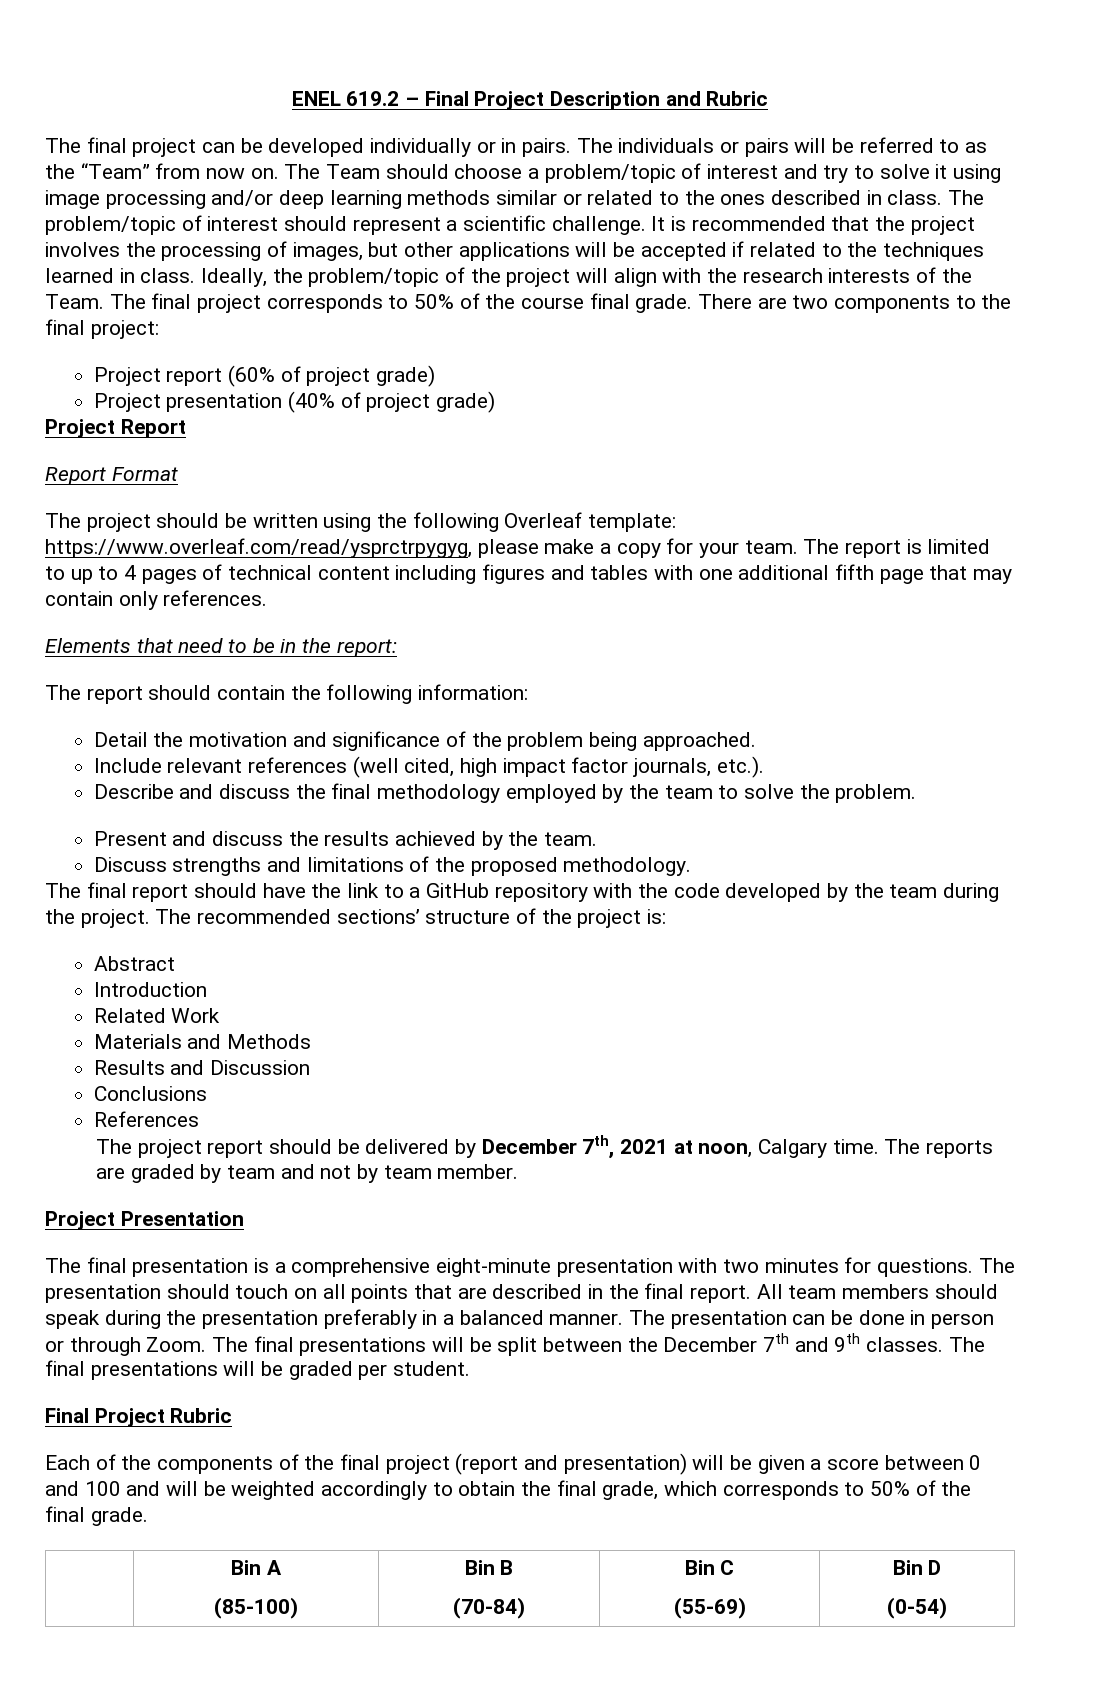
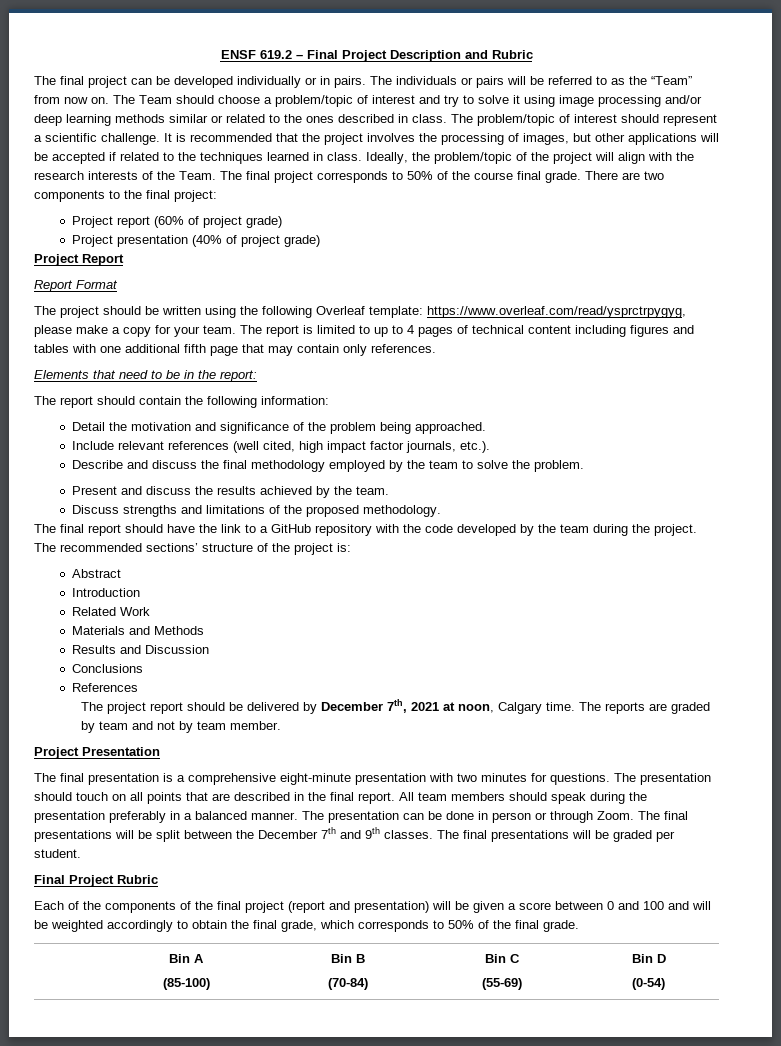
- ENEL 619.2 – Final Project Description and Rubric
+ ENSF 619.2 – Final Project Description and Rubric

